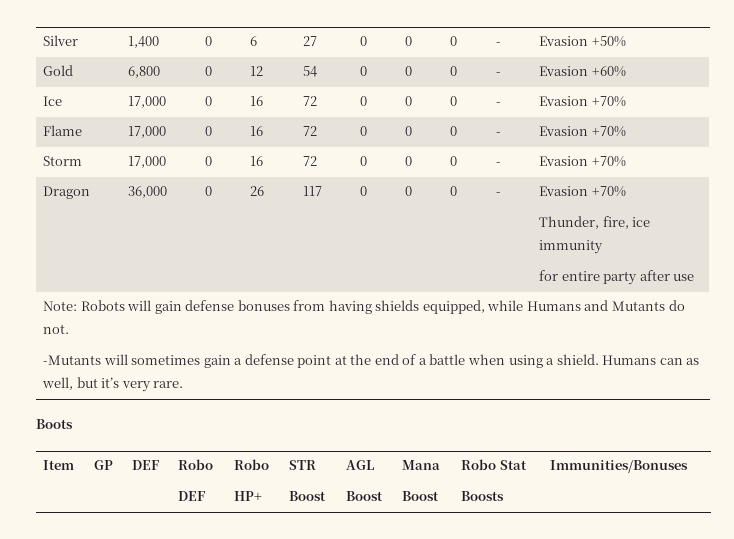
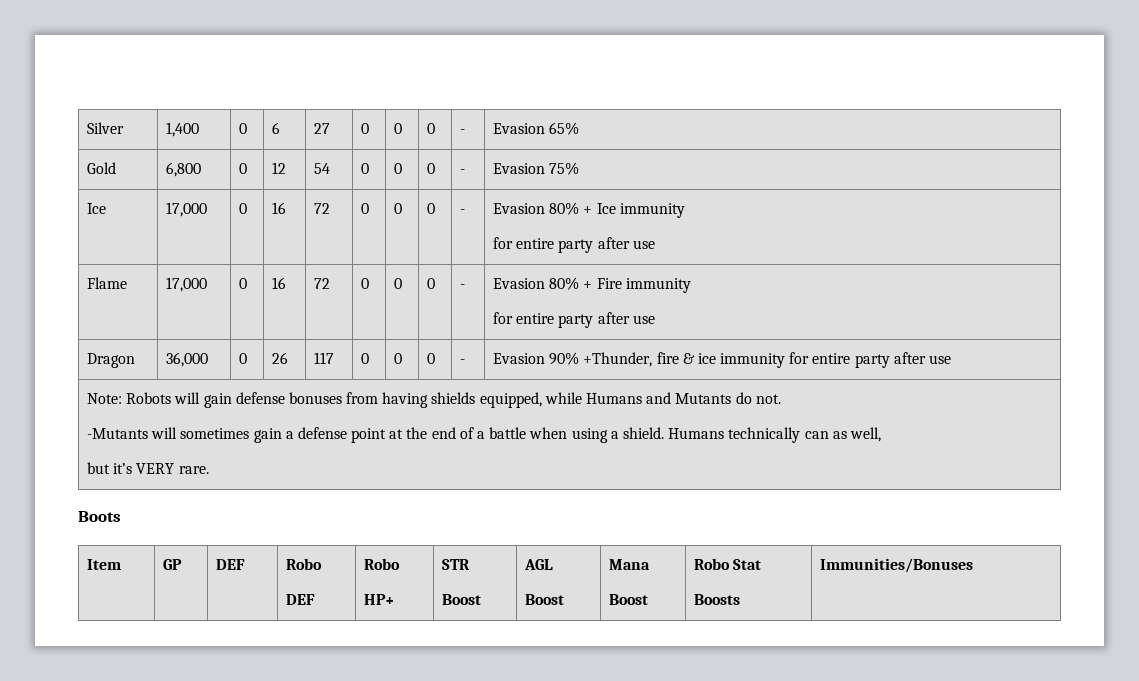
- Silver | 1,400 | 0 | 6 | 27 | 0 | 0 | 0 | - | Evasion +50%
+ Silver | 1,400 | 0 | 6 | 27 | 0 | 0 | 0 | - | Evasion 65%
- Gold | 6,800 | 0 | 12 | 54 | 0 | 0 | 0 | - | Evasion +60%
+ Gold | 6,800 | 0 | 12 | 54 | 0 | 0 | 0 | - | Evasion 75%
- Ice | 17,000 | 0 | 16 | 72 | 0 | 0 | 0 | - | Evasion +70%
+ Ice | 17,000 | 0 | 16 | 72 | 0 | 0 | 0 | - | Evasion 80% + Ice immunity
+ for entire party after use
- Flame | 17,000 | 0 | 16 | 72 | 0 | 0 | 0 | - | Evasion +70%
- Storm | 17,000 | 0 | 16 | 72 | 0 | 0 | 0 | - | Evasion +70%
+ Flame | 17,000 | 0 | 16 | 72 | 0 | 0 | 0 | - | Evasion 80% + Fire immunity
+ for entire party after use
- Dragon | 36,000 | 0 | 26 | 117 | 0 | 0 | 0 | - | Evasion +70%
- Thunder, fire, ice immunity
- for entire party after use
+ Dragon | 36,000 | 0 | 26 | 117 | 0 | 0 | 0 | - | Evasion 90% +Thunder, fire & ice immunity for entire party after use
- Humans can as well, but it’s very rare.
+ Humans technically can as well,
+ but it’s VERY rare.

